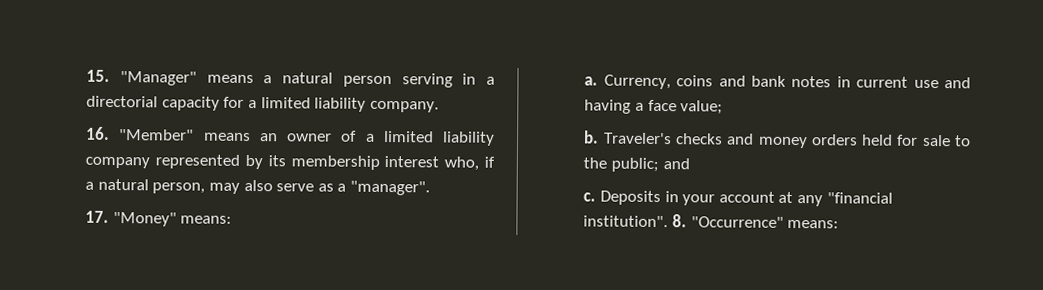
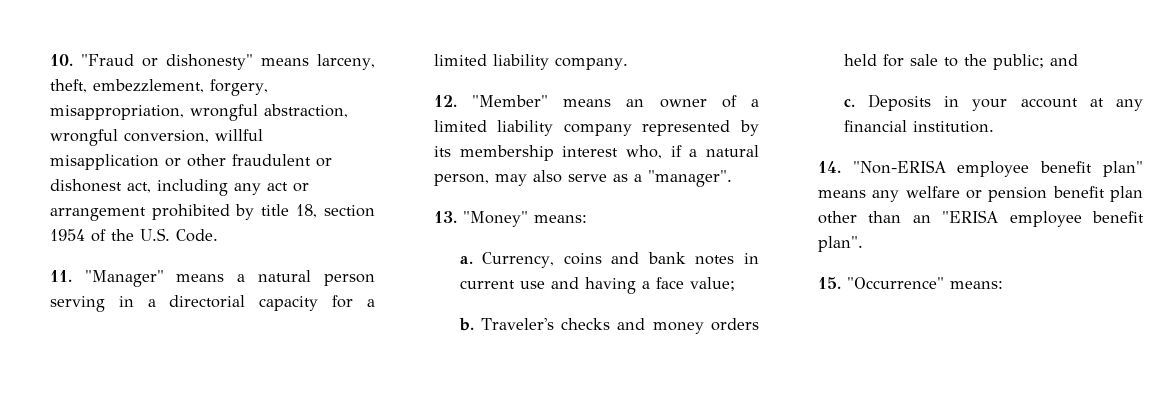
- 15. "Manager" means a natural person serving in a directorial capacity for a limited liability company.
+ 10. "Fraud or dishonesty" means larceny, theft, embezzlement, forgery, misappropriation, wrongful abstraction, wrongful conversion, willful misapplication or other fraudulent or dishonest act, including any act or arrangement prohibited by title 18, section 1954 of the U.S. Code.
+ 11. "Manager" means a natural person serving in a directorial capacity for a limited liability company.
- 16. "Member" means an owner of a limited liability company represented by its membership interest who, if a natural person, may also serve as a "manager".
+ 12. "Member" means an owner of a limited liability company represented by its membership interest who, if a natural person, may also serve as a "manager".
- 17. "Money" means:
+ 13. "Money" means:
- Deposits in your account at any "financial institution". 8. "Occurrence" means:
+ Deposits in your account at any financial institution.
+ 14. "Non-ERISA employee benefit plan" means any welfare or pension benefit plan other than an "ERISA employee benefit plan".
+ 15. "Occurrence" means:

